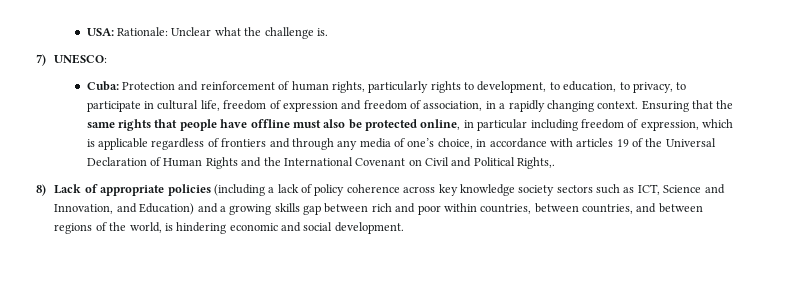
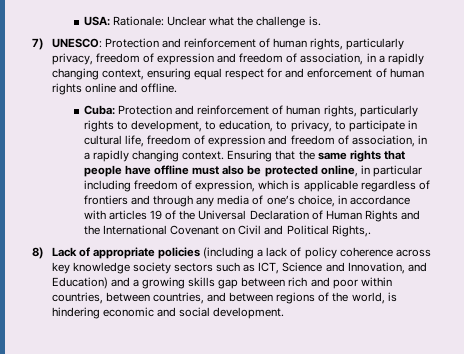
- 7) UNESCO:
+ 7) UNESCO: Protection and reinforcement of human rights, particularly privacy, freedom of expression and freedom of association, in a rapidly changing context, ensuring equal respect for and enforcement of human rights online and offline.

